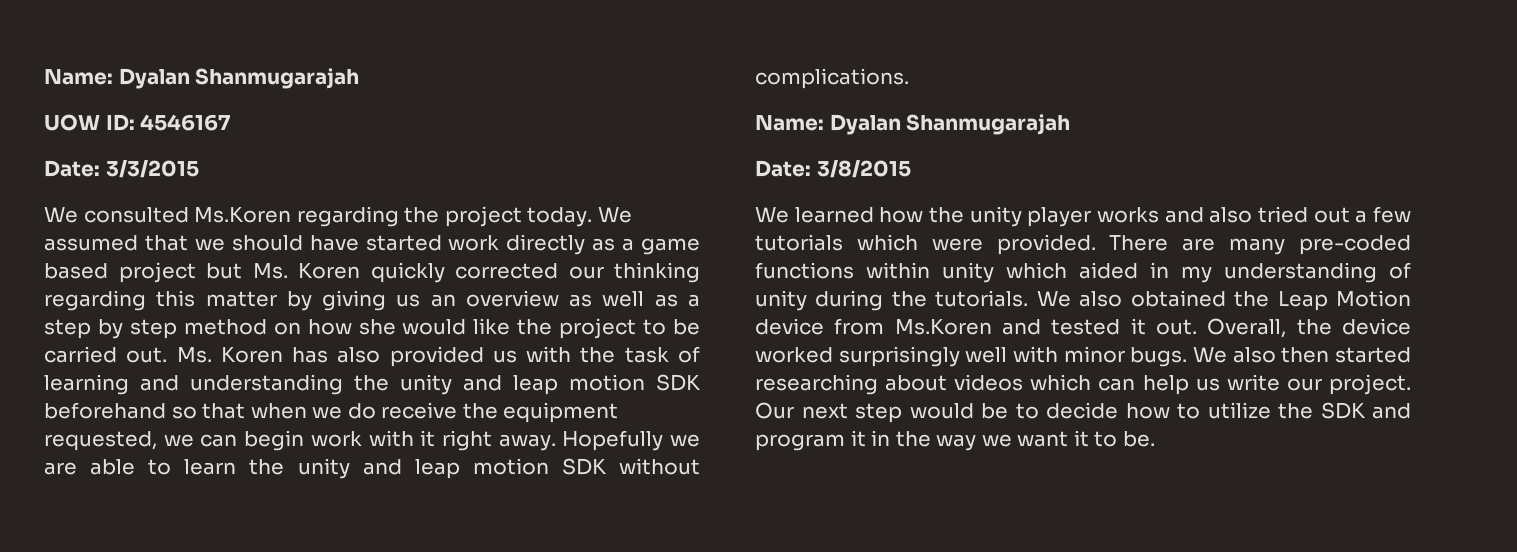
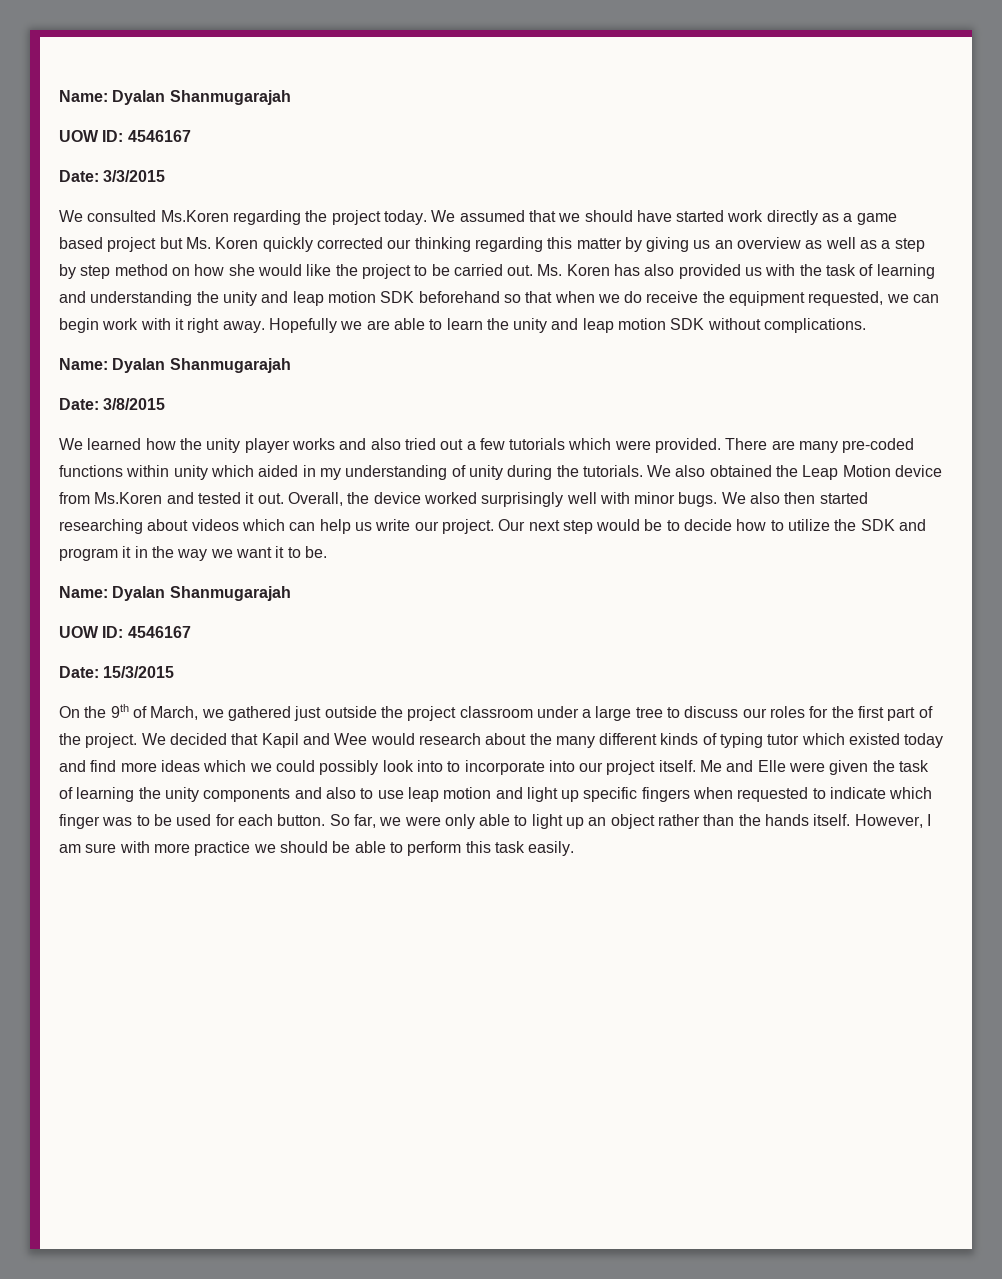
  Our next step would be to decide how to utilize the SDK and program it in the way we want it to be.
+ Name: Dyalan Shanmugarajah
+ UOW ID: 4546167
+ Date: 15/3/2015
+ On the 9th of March, we gathered just outside the project classroom under a large tree to discuss our roles for the first part of the project. We decided that Kapil and Wee would research about the many different kinds of typing tutor which existed today and find more ideas which we could possibly look into to incorporate into our project itself. Me and Elle were given the task of learning the unity components and also to use leap motion and light up specific fingers when requested to indicate which finger was to be used for each button. So far, we were only able to light up an object rather than the hands itself. However, I am sure with more practice we should be able to perform this task easily.

